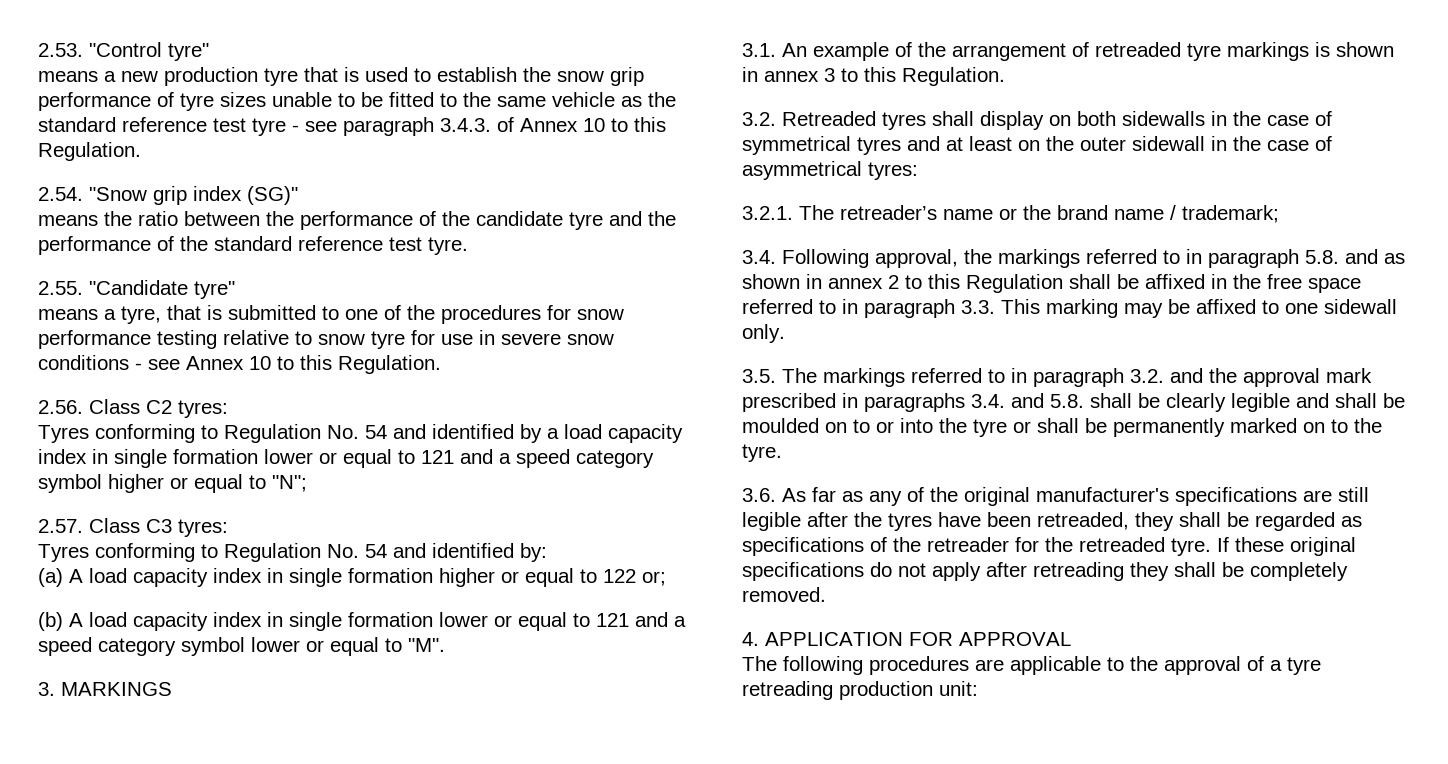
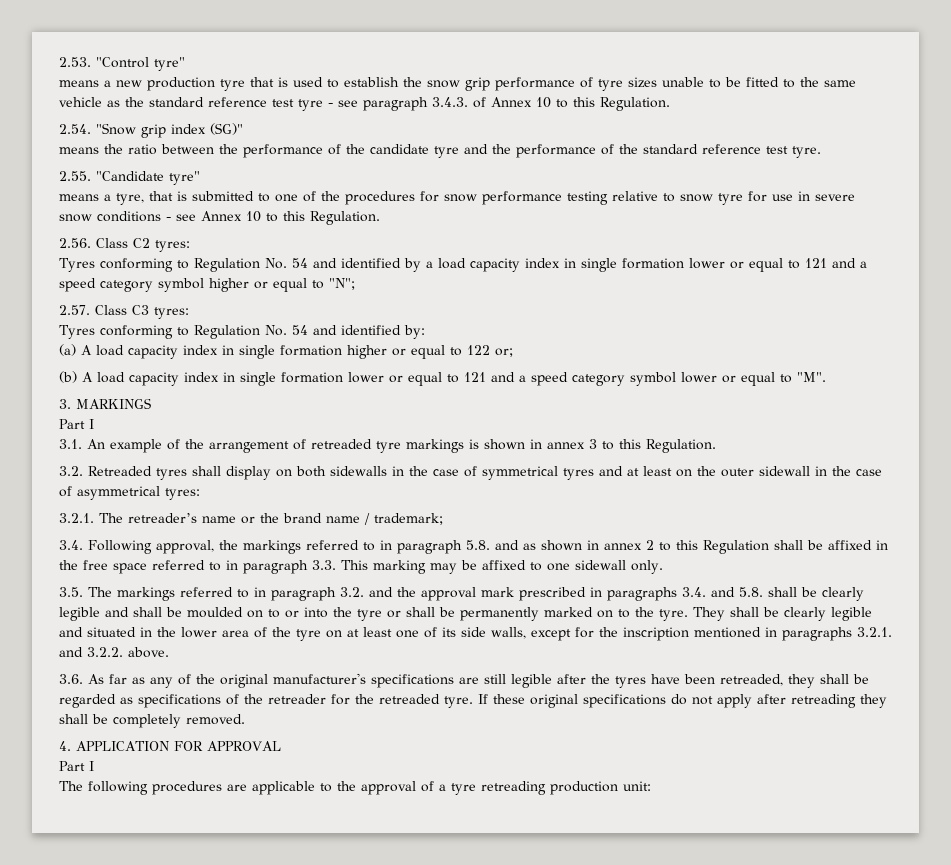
  3. MARKINGS
+ Part I
+ They shall be clearly legible and situated in the lower area of the tyre on at least one of its side walls, except for the inscription mentioned in paragraphs 3.2.1. and 3.2.2. above.
  4. APPLICATION FOR APPROVAL
+ Part I

